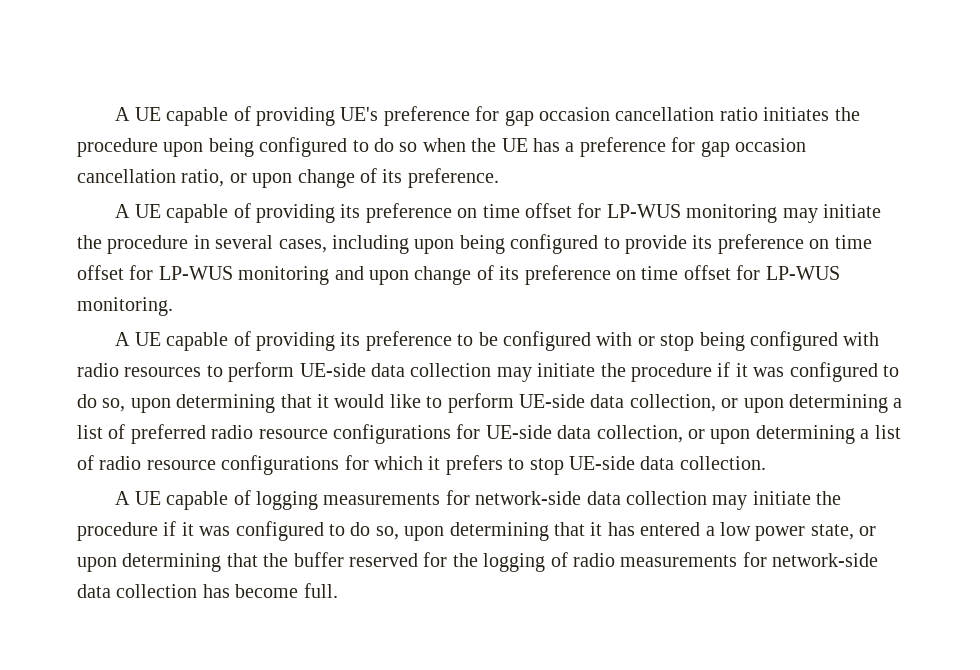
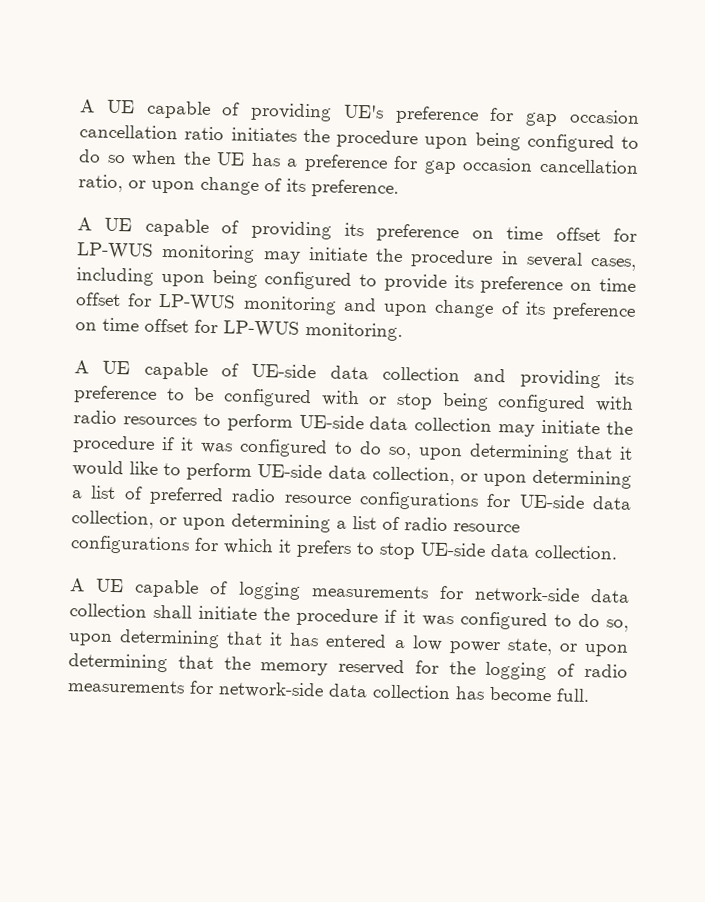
- A UE capable of providing its preference to be configured with or stop being configured with radio resources to perform UE-side data collection may initiate the procedure if it was configured to do so, upon determining that it would like to perform UE-side data collection, or upon determining a list of preferred radio resource configurations for UE-side data collection, or upon determining a list of radio resource configurations for which it prefers to stop UE-side data collection.
+ A UE capable of UE-side data collection and providing its preference to be configured with or stop being configured with radio resources to perform UE-side data collection may initiate the procedure if it was configured to do so, upon determining that it would like to perform UE-side data collection, or upon determining a list of preferred radio resource configurations for UE-side data collection, or upon determining a list of radio resource configurations for which it prefers to stop UE-side data collection.
- A UE capable of logging measurements for network-side data collection may initiate the procedure if it was configured to do so, upon determining that it has entered a low power state, or upon determining that the buffer reserved for the logging of radio measurements for network-side data collection has become full.
+ A UE capable of logging measurements for network-side data collection shall initiate the procedure if it was configured to do so, upon determining that it has entered a low power state, or upon determining that the memory reserved for the logging of radio measurements for network-side data collection has become full.

